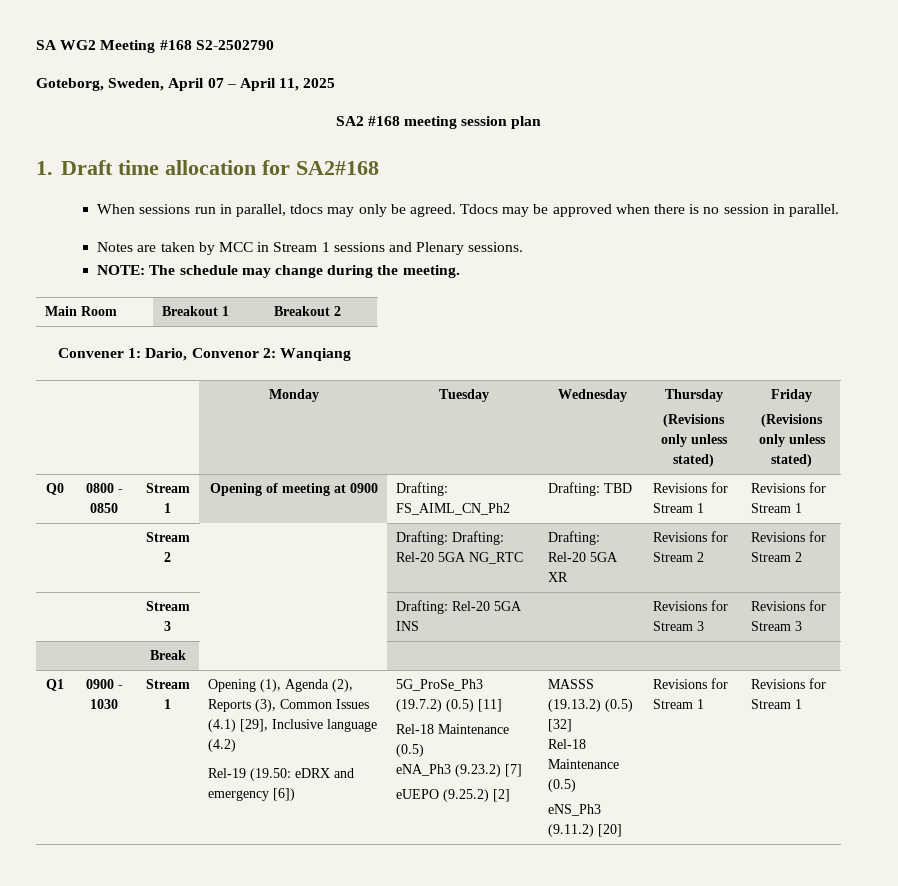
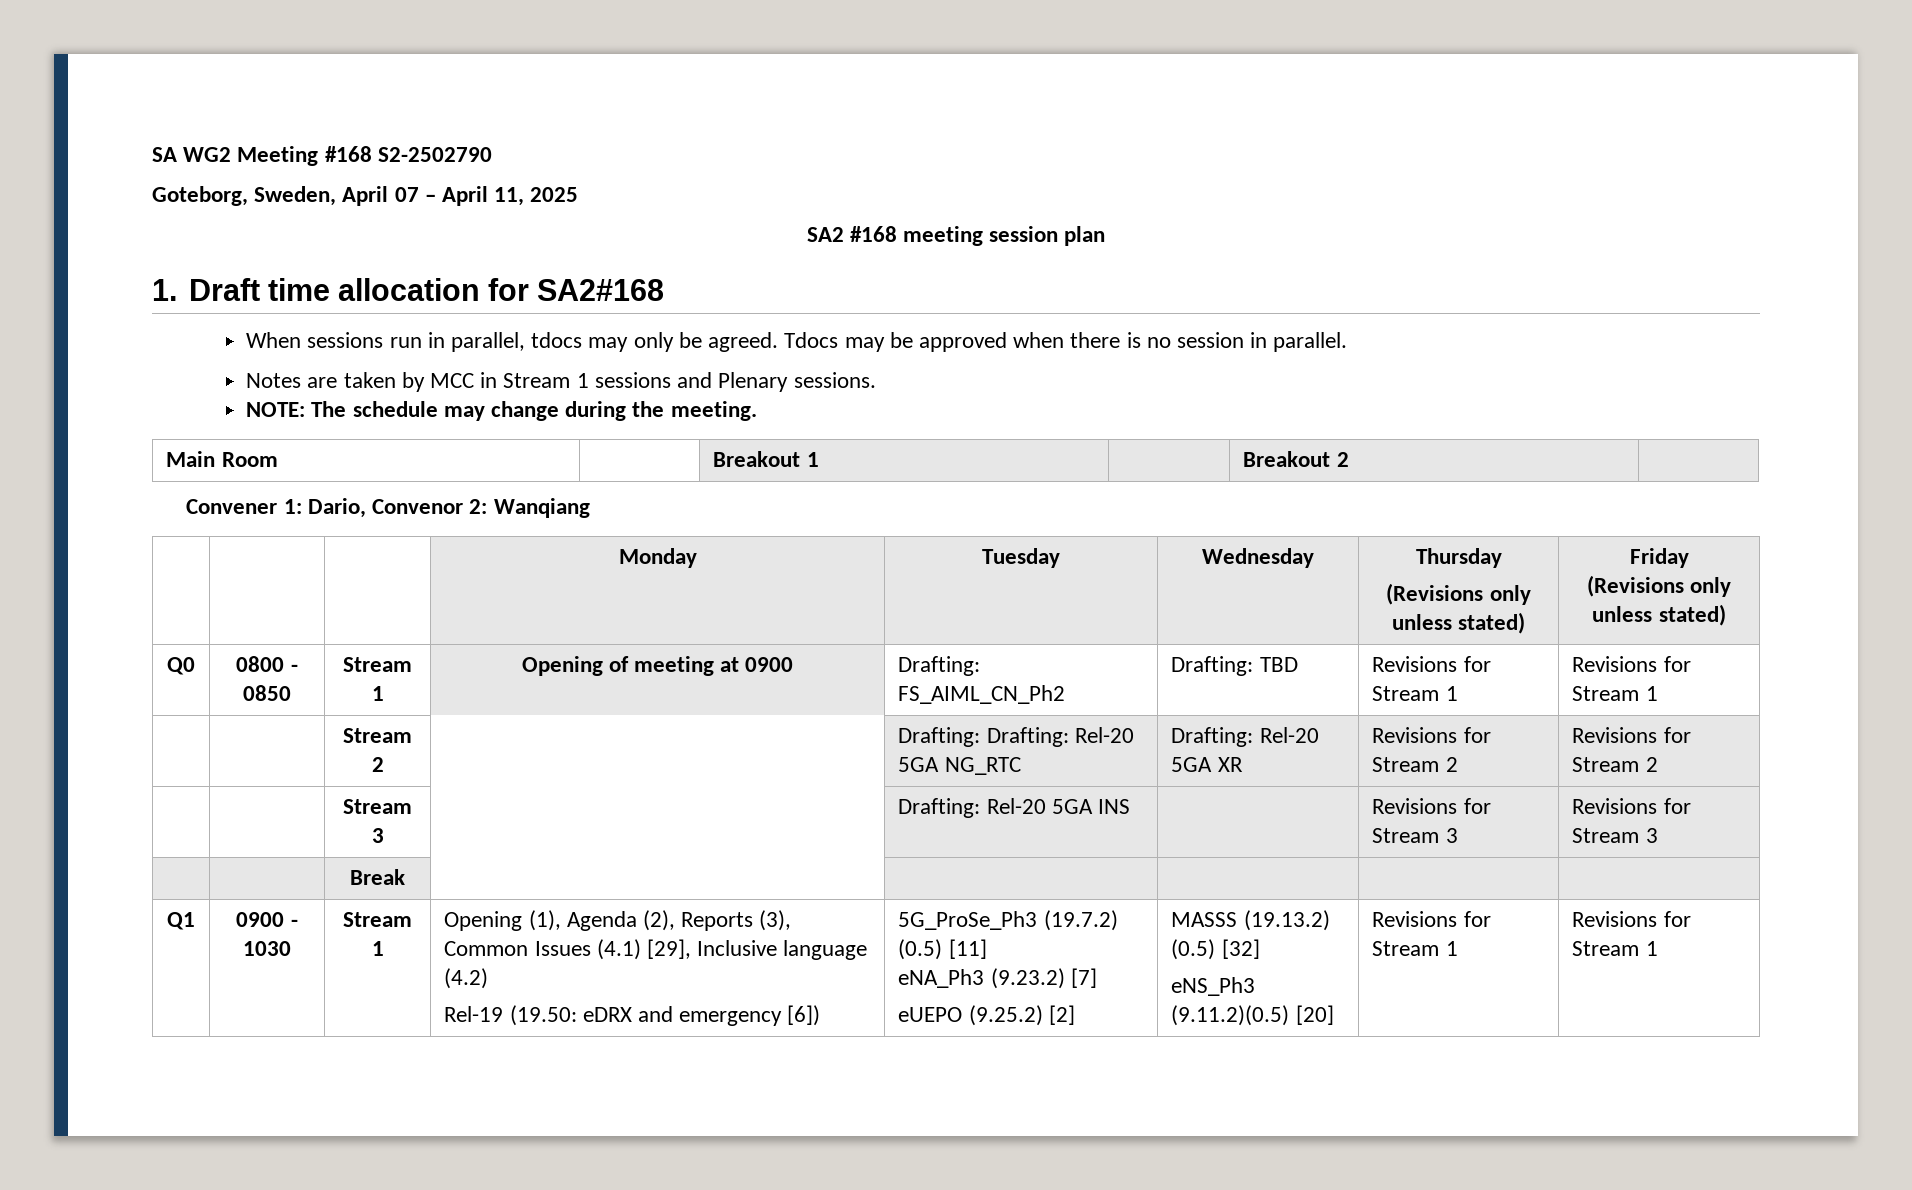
  5G_ProSe_Ph3 (19.7.2) (0.5) [11]
- Rel-18 Maintenance (0.5)
  MASSS (19.13.2) (0.5) [32]
- Rel-18 Maintenance (0.5)
- eNS_Ph3 (9.11.2) [20]
+ eNS_Ph3 (9.11.2)(0.5) [20]

